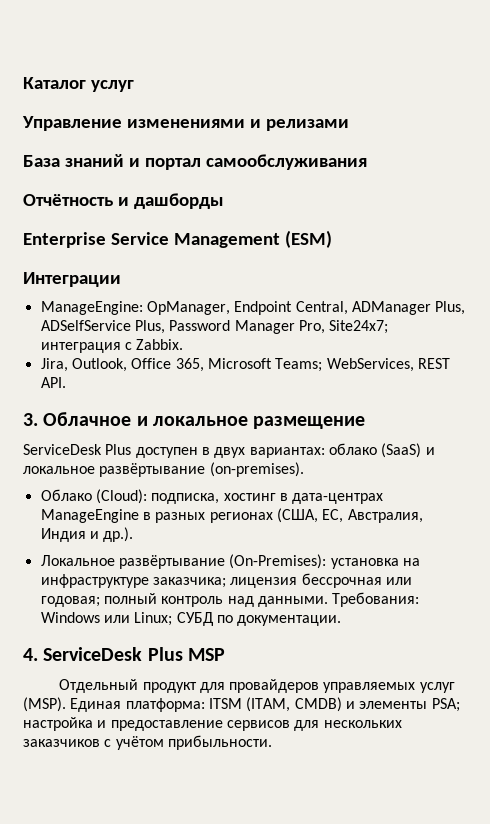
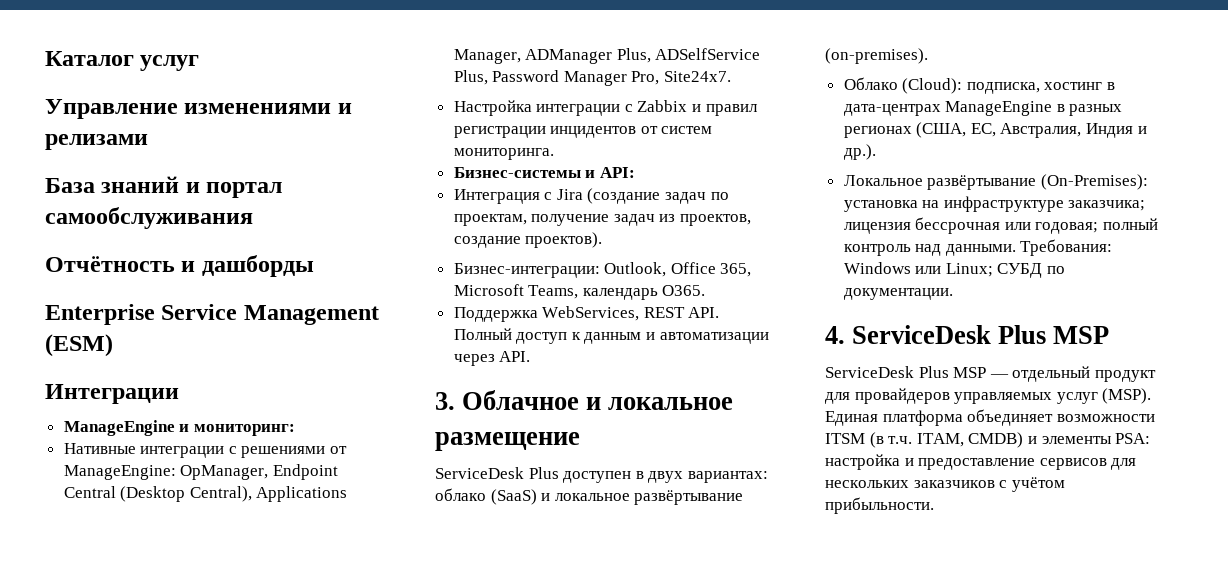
- ManageEngine: OpManager, Endpoint Central, ADManager Plus, ADSelfService Plus, Password Manager Pro, Site24x7; интеграция с Zabbix.
- Jira, Outlook, Office 365, Microsoft Teams; WebServices, REST API.
+ ManageEngine и мониторинг:
+ Нативные интеграции с решениями от ManageEngine: OpManager, Endpoint Central (Desktop Central), Applications Manager, ADManager Plus, ADSelfService Plus, Password Manager Pro, Site24x7.
+ Настройка интеграции с Zabbix и правил регистрации инцидентов от систем мониторинга.
+ Бизнес-системы и API:
+ Интеграция с Jira (создание задач по проектам, получение задач из проектов, создание проектов).
+ Бизнес-интеграции: Outlook, Office 365, Microsoft Teams, календарь O365.
+ Поддержка WebServices, REST API. Полный доступ к данным и автоматизации через API.
- Отдельный продукт для провайдеров управляемых услуг (MSP).
+ ServiceDesk Plus MSP — отдельный продукт для провайдеров управляемых услуг (MSP).
- Единая платформа: ITSM (ITAM, CMDB) и элементы PSA; настройка и предоставление сервисов для нескольких заказчиков с учётом прибыльности.
+ Единая платформа объединяет возможности ITSM (в т.ч. ITAM, CMDB) и элементы PSA: настройка и предоставление сервисов для нескольких заказчиков с учётом прибыльности.

